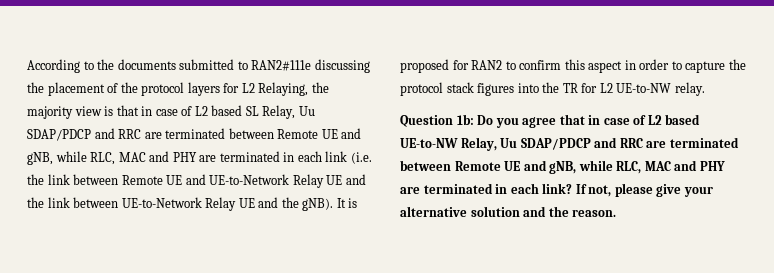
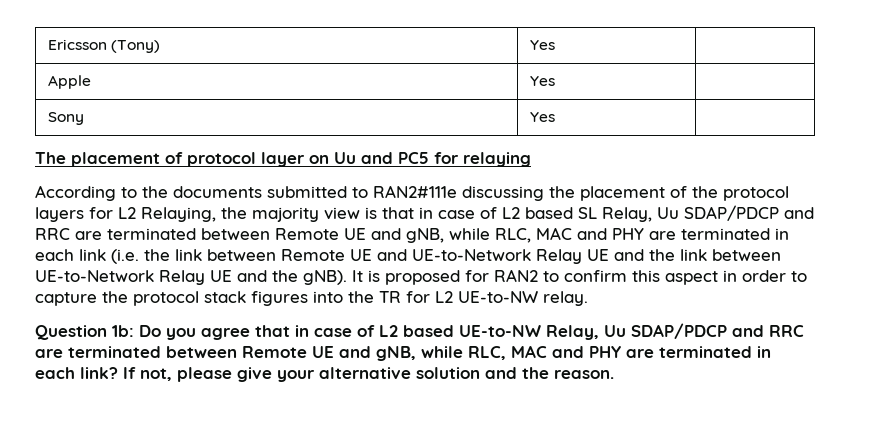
+ Ericsson (Tony) | Yes |
+ Apple | Yes |
+ Sony | Yes |
+ The placement of protocol layer on Uu and PC5 for relaying

